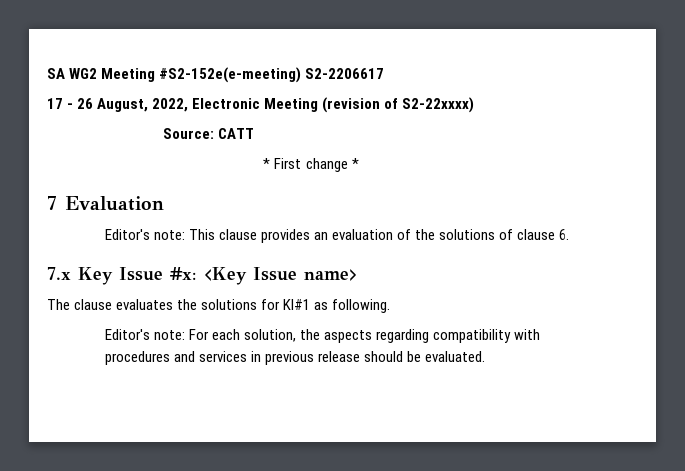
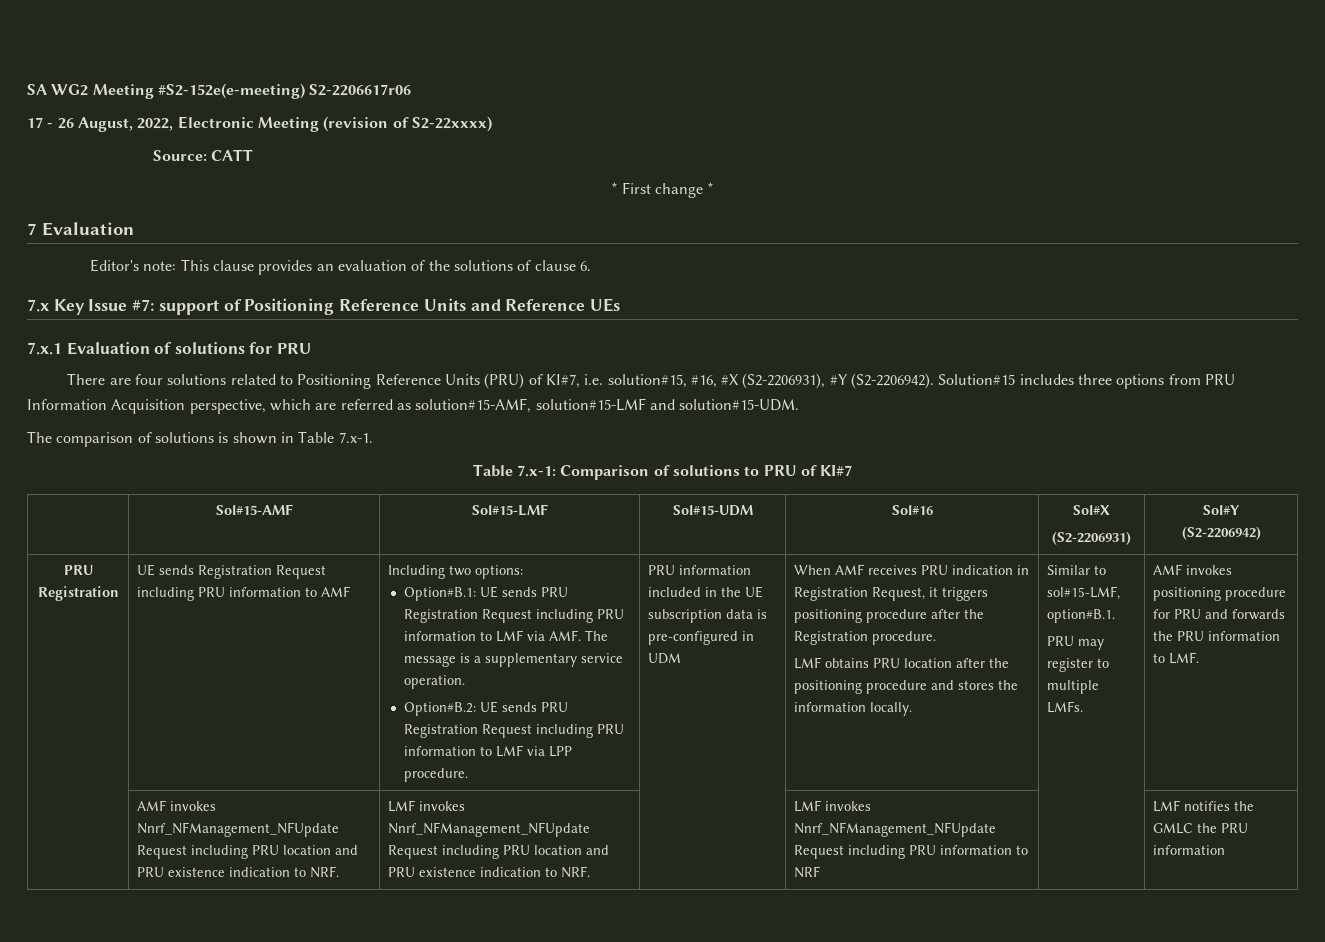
- SA WG2 Meeting #S2-152e(e-meeting) S2-2206617
+ SA WG2 Meeting #S2-152e(e-meeting) S2-2206617r06
- 7.x Key Issue #x: <Key Issue name>
- The clause evaluates the solutions for KI#1 as following.
- Editor's note: For each solution, the aspects regarding compatibility with procedures and services in previous release should be evaluated.
+ 7.x Key Issue #7: support of Positioning Reference Units and Reference UEs
+ 7.x.1 Evaluation of solutions for PRU
+ There are four solutions related to Positioning Reference Units (PRU) of KI#7, i.e. solution#15, #16, #X (S2-2206931), #Y (S2-2206942). Solution#15 includes three options from PRU Information Acquisition perspective, which are referred as solution#15-AMF, solution#15-LMF and solution#15-UDM.
+ The comparison of solutions is shown in Table 7.x-1.
+ Table 7.x-1: Comparison of solutions to PRU of KI#7
+ | Sol#15-AMF | Sol#15-LMF | Sol#15-UDM | Sol#16 | Sol#X
+ (S2-2206931) | Sol#Y
+ (S2-2206942)
+ PRU Registration | UE sends Registration Request including PRU information to AMF | Including two options:
+ Option#B.1: UE sends PRU Registration Request including PRU information to LMF via AMF. The message is a supplementary service operation.
+ Option#B.2: UE sends PRU Registration Request including PRU information to LMF via LPP procedure. | PRU information included in the UE subscription data is pre-configured in UDM | When AMF receives PRU indication in Registration Request, it triggers positioning procedure after the Registration procedure.
+ LMF obtains PRU location after the positioning procedure and stores the information locally. | Similar to sol#15-LMF, option#B.1.
+ PRU may register to multiple LMFs. | AMF invokes positioning procedure for PRU and forwards the PRU information to LMF.
+ | AMF invokes Nnrf_NFManagement_NFUpdate Request including PRU location and PRU existence indication to NRF. | LMF invokes Nnrf_NFManagement_NFUpdate Request including PRU location and PRU existence indication to NRF. | | LMF invokes Nnrf_NFManagement_NFUpdate Request including PRU information to NRF | | LMF notifies the GMLC the PRU information

